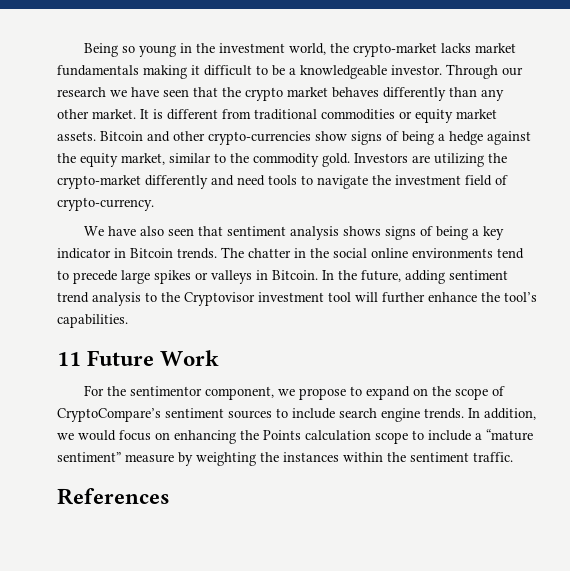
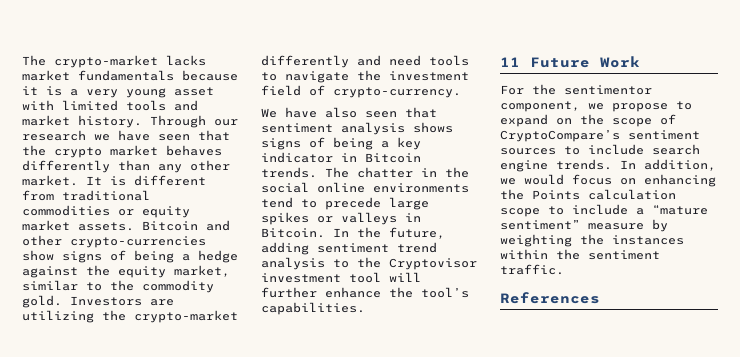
- Being so young in the investment world, the crypto-market lacks market fundamentals making it difficult to be a knowledgeable investor.
+ The crypto-market lacks market fundamentals because it is a very young asset with limited tools and market history.

